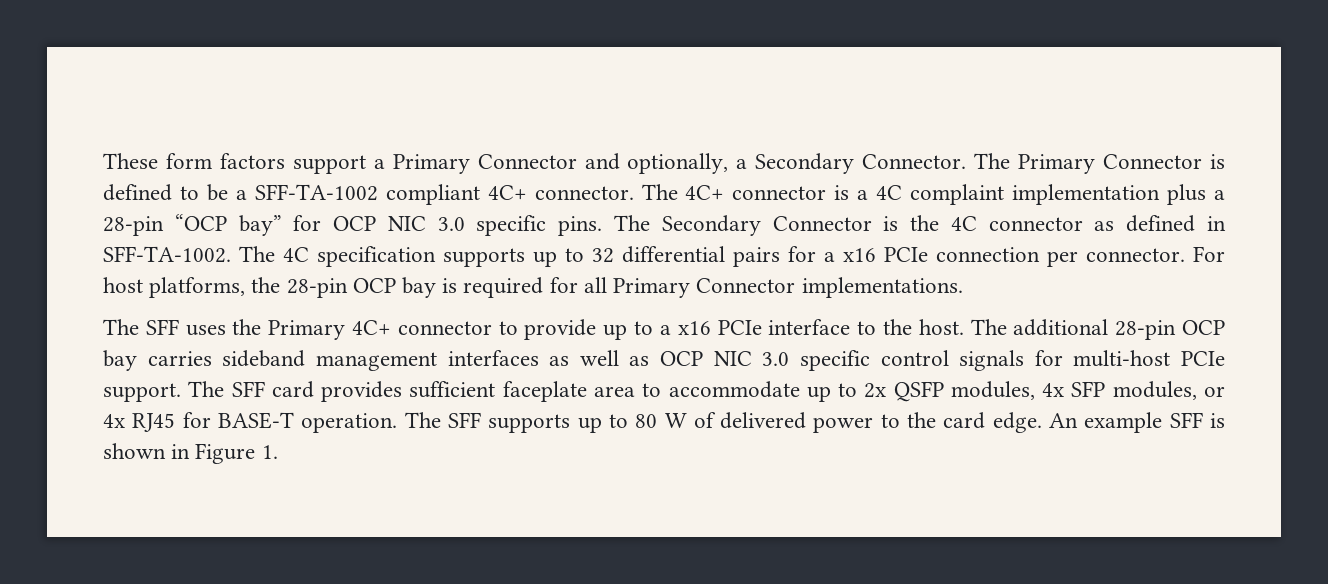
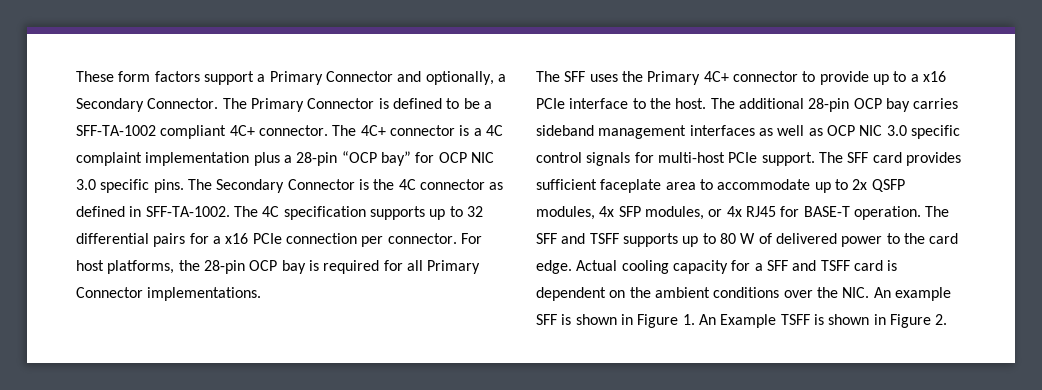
- The SFF supports up to 80 W of delivered power to the card edge.
+ The SFF and TSFF supports up to 80 W of delivered power to the card edge.
- An example SFF is shown in Figure 1.
+ Actual cooling capacity for a SFF and TSFF card is dependent on the ambient conditions over the NIC. An example SFF is shown in Figure 1. An Example TSFF is shown in Figure 2.

